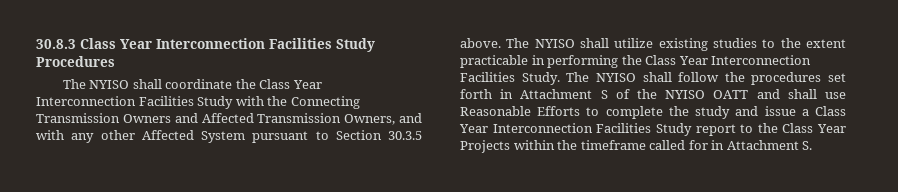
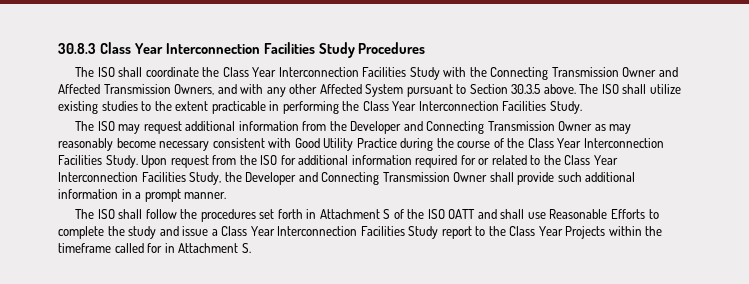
- The NYISO shall coordinate the Class Year Interconnection Facilities Study with the Connecting Transmission Owners and Affected Transmission Owners, and with any other Affected System pursuant to Section 30.3.5 above.
+ The ISO shall coordinate the Class Year Interconnection Facilities Study with the Connecting Transmission Owner and Affected Transmission Owners, and with any other Affected System pursuant to Section 30.3.5 above.
- The NYISO shall utilize existing studies to the extent practicable in performing the Class Year Interconnection Facilities Study. The NYISO shall follow the procedures set forth in Attachment S of the NYISO OATT and shall use Reasonable Efforts to complete the study and issue a Class Year Interconnection Facilities Study report to the Class Year Projects within the timeframe called for in Attachment S.
+ The ISO shall utilize existing studies to the extent practicable in performing the Class Year Interconnection Facilities Study.
+ The ISO may request additional information from the Developer and Connecting Transmission Owner as may reasonably become necessary consistent with Good Utility Practice during the course of the Class Year Interconnection Facilities Study. Upon request from the ISO for additional information required for or related to the Class Year Interconnection Facilities Study, the Developer and Connecting Transmission Owner shall provide such additional information in a prompt manner.
+ The ISO shall follow the procedures set forth in Attachment S of the ISO OATT and shall use Reasonable Efforts to complete the study and issue a Class Year Interconnection Facilities Study report to the Class Year Projects within the timeframe called for in Attachment S.

